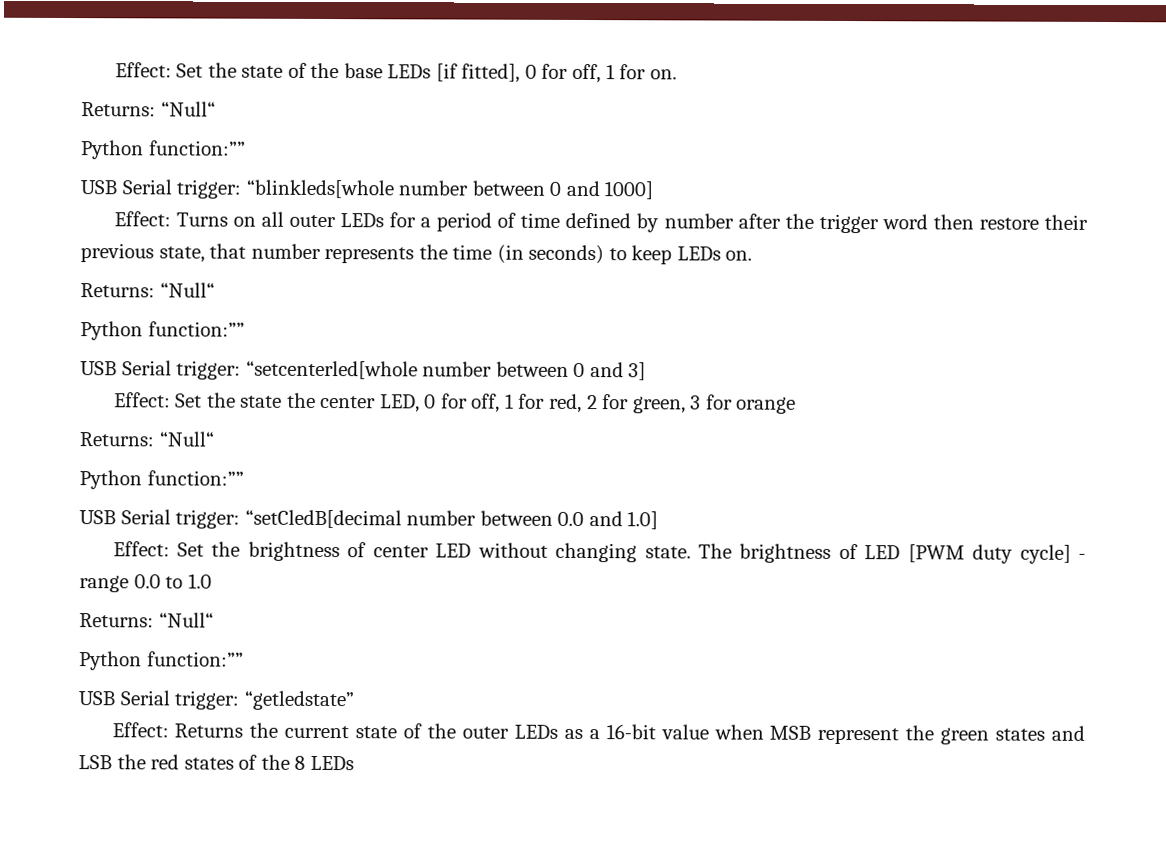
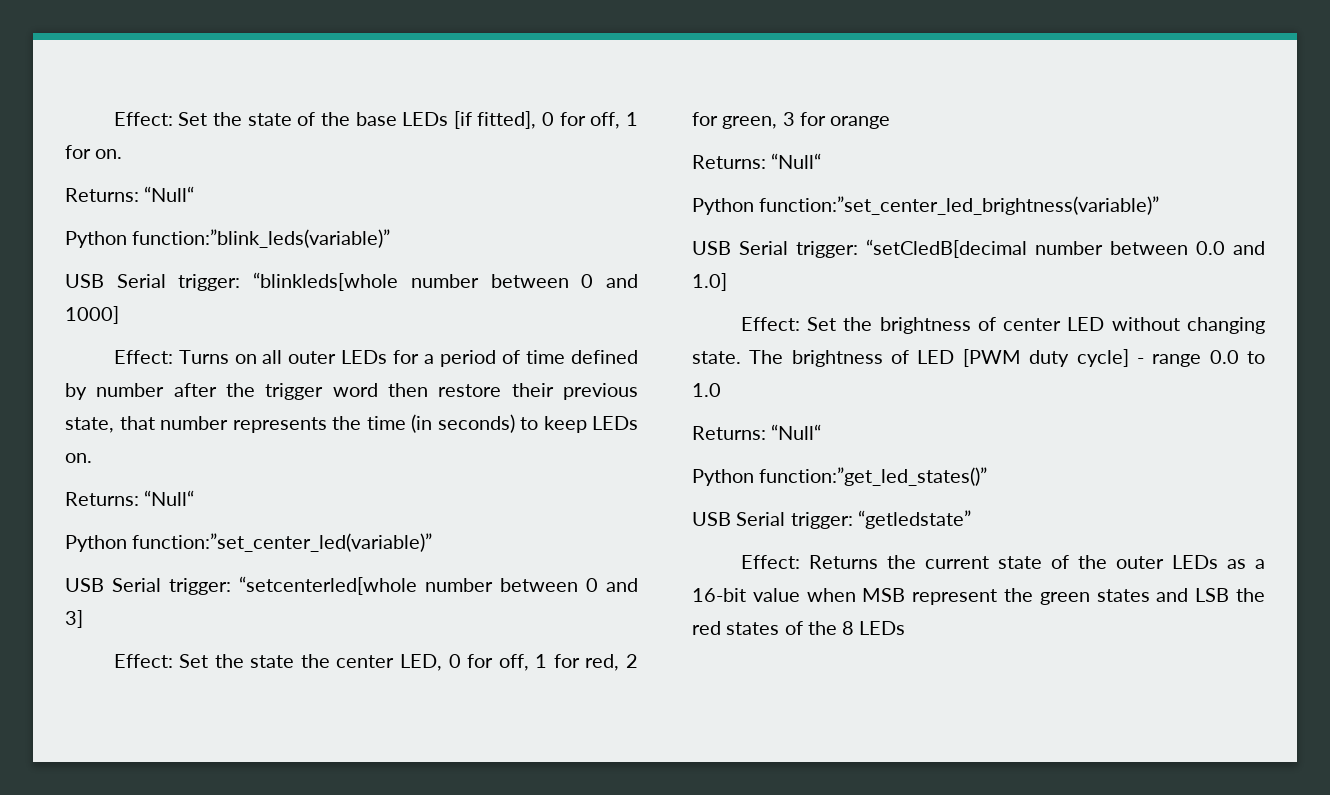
  Effect: Set the state of the base LEDs [if fitted], 0 for off, 1 for on.
  Returns: “Null“
- Python function:””
+ Python function:”blink_leds(variable)”
  Effect: Turns on all outer LEDs for a period of time defined by number after the trigger word then restore their previous state, that number represents the time (in seconds) to keep LEDs on.
  Returns: “Null“
- Python function:””
+ Python function:”set_center_led(variable)”
  Effect: Set the state the center LED, 0 for off, 1 for red, 2 for green, 3 for orange
  Returns: “Null“
- Python function:””
+ Python function:”set_center_led_brightness(variable)”
  The brightness of LED [PWM duty cycle] - range 0.0 to 1.0
  Returns: “Null“
- Python function:””
+ Python function:”get_led_states()”

